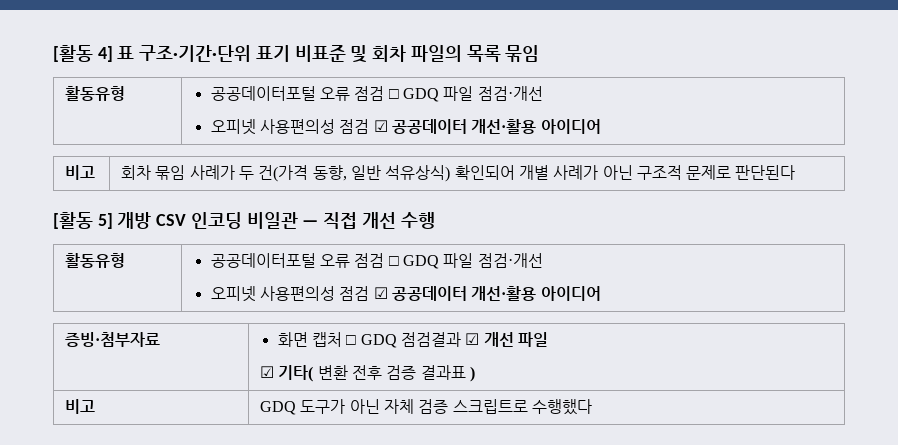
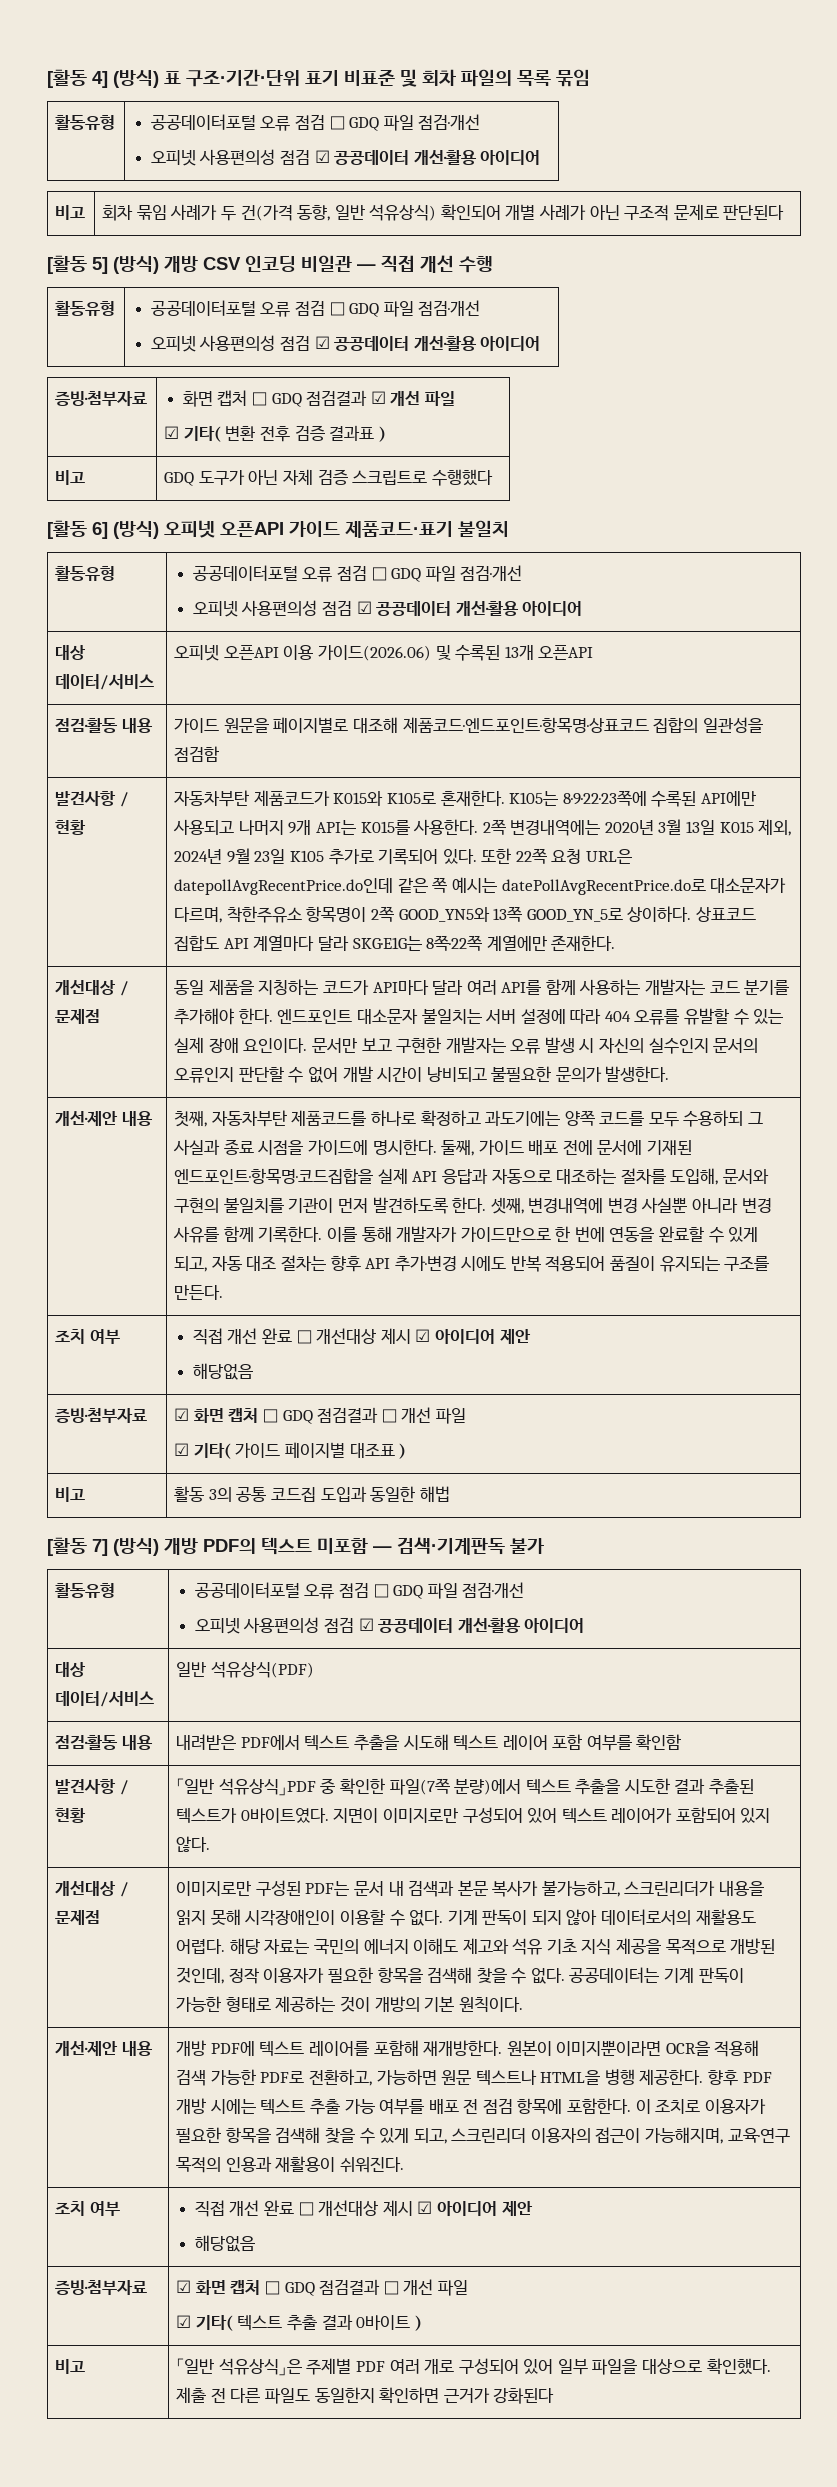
- [활동 4] 표 구조·기간·단위 표기 비표준 및 회차 파일의 목록 묶임
+ [활동 4] (방식) 표 구조·기간·단위 표기 비표준 및 회차 파일의 목록 묶임
- [활동 5] 개방 CSV 인코딩 비일관 — 직접 개선 수행
+ [활동 5] (방식) 개방 CSV 인코딩 비일관 — 직접 개선 수행
+ [활동 6] (방식) 오피넷 오픈API 가이드 제품코드·표기 불일치
+ 활동유형 | 공공데이터포털 오류 점검 □ GDQ 파일 점검·개선
+ 오피넷 사용편의성 점검 ☑ 공공데이터 개선·활용 아이디어
+ 대상 데이터/서비스 | 오피넷 오픈API 이용 가이드(2026.06) 및 수록된 13개 오픈API
+ 점검·활동 내용 | 가이드 원문을 페이지별로 대조해 제품코드·엔드포인트·항목명·상표코드 집합의 일관성을 점검함
+ 발견사항 / 현황 | 자동차부탄 제품코드가 K015와 K105로 혼재한다. K105는 8·9·22·23쪽에 수록된 API에만 사용되고 나머지 9개 API는 K015를 사용한다. 2쪽 변경내역에는 2020년 3월 13일 K015 제외, 2024년 9월 23일 K105 추가로 기록되어 있다. 또한 22쪽 요청 URL은 datepollAvgRecentPrice.do인데 같은 쪽 예시는 datePollAvgRecentPrice.do로 대소문자가 다르며, 착한주유소 항목명이 2쪽 GOOD_YN5와 13쪽 GOOD_YN_5로 상이하다. 상표코드 집합도 API 계열마다 달라 SKG·E1G는 8쪽·22쪽 계열에만 존재한다.
+ 개선대상 / 문제점 | 동일 제품을 지칭하는 코드가 API마다 달라 여러 API를 함께 사용하는 개발자는 코드 분기를 추가해야 한다. 엔드포인트 대소문자 불일치는 서버 설정에 따라 404 오류를 유발할 수 있는 실제 장애 요인이다. 문서만 보고 구현한 개발자는 오류 발생 시 자신의 실수인지 문서의 오류인지 판단할 수 없어 개발 시간이 낭비되고 불필요한 문의가 발생한다.
+ 개선·제안 내용 | 첫째, 자동차부탄 제품코드를 하나로 확정하고 과도기에는 양쪽 코드를 모두 수용하되 그 사실과 종료 시점을 가이드에 명시한다. 둘째, 가이드 배포 전에 문서에 기재된 엔드포인트·항목명·코드집합을 실제 API 응답과 자동으로 대조하는 절차를 도입해, 문서와 구현의 불일치를 기관이 먼저 발견하도록 한다. 셋째, 변경내역에 변경 사실뿐 아니라 변경 사유를 함께 기록한다. 이를 통해 개발자가 가이드만으로 한 번에 연동을 완료할 수 있게 되고, 자동 대조 절차는 향후 API 추가·변경 시에도 반복 적용되어 품질이 유지되는 구조를 만든다.
+ 조치 여부 | 직접 개선 완료 □ 개선대상 제시 ☑ 아이디어 제안
+ 해당없음
+ 증빙·첨부자료 | ☑ 화면 캡처 □ GDQ 점검결과 □ 개선 파일
+ ☑ 기타( 가이드 페이지별 대조표 )
+ 비고 | 활동 3의 공통 코드집 도입과 동일한 해법
+ [활동 7] (방식) 개방 PDF의 텍스트 미포함 — 검색·기계판독 불가
+ 활동유형 | 공공데이터포털 오류 점검 □ GDQ 파일 점검·개선
+ 오피넷 사용편의성 점검 ☑ 공공데이터 개선·활용 아이디어
+ 대상 데이터/서비스 | 일반 석유상식(PDF)
+ 점검·활동 내용 | 내려받은 PDF에서 텍스트 추출을 시도해 텍스트 레이어 포함 여부를 확인함
+ 발견사항 / 현황 | 「일반 석유상식」PDF 중 확인한 파일(7쪽 분량)에서 텍스트 추출을 시도한 결과 추출된 텍스트가 0바이트였다. 지면이 이미지로만 구성되어 있어 텍스트 레이어가 포함되어 있지 않다.
+ 개선대상 / 문제점 | 이미지로만 구성된 PDF는 문서 내 검색과 본문 복사가 불가능하고, 스크린리더가 내용을 읽지 못해 시각장애인이 이용할 수 없다. 기계 판독이 되지 않아 데이터로서의 재활용도 어렵다. 해당 자료는 국민의 에너지 이해도 제고와 석유 기초 지식 제공을 목적으로 개방된 것인데, 정작 이용자가 필요한 항목을 검색해 찾을 수 없다. 공공데이터는 기계 판독이 가능한 형태로 제공하는 것이 개방의 기본 원칙이다.
+ 개선·제안 내용 | 개방 PDF에 텍스트 레이어를 포함해 재개방한다. 원본이 이미지뿐이라면 OCR을 적용해 검색 가능한 PDF로 전환하고, 가능하면 원문 텍스트나 HTML을 병행 제공한다. 향후 PDF 개방 시에는 텍스트 추출 가능 여부를 배포 전 점검 항목에 포함한다. 이 조치로 이용자가 필요한 항목을 검색해 찾을 수 있게 되고, 스크린리더 이용자의 접근이 가능해지며, 교육·연구 목적의 인용과 재활용이 쉬워진다.
+ 조치 여부 | 직접 개선 완료 □ 개선대상 제시 ☑ 아이디어 제안
+ 해당없음
+ 증빙·첨부자료 | ☑ 화면 캡처 □ GDQ 점검결과 □ 개선 파일
+ ☑ 기타( 텍스트 추출 결과 0바이트 )
+ 비고 | 「일반 석유상식」은 주제별 PDF 여러 개로 구성되어 있어 일부 파일을 대상으로 확인했다. 제출 전 다른 파일도 동일한지 확인하면 근거가 강화된다

